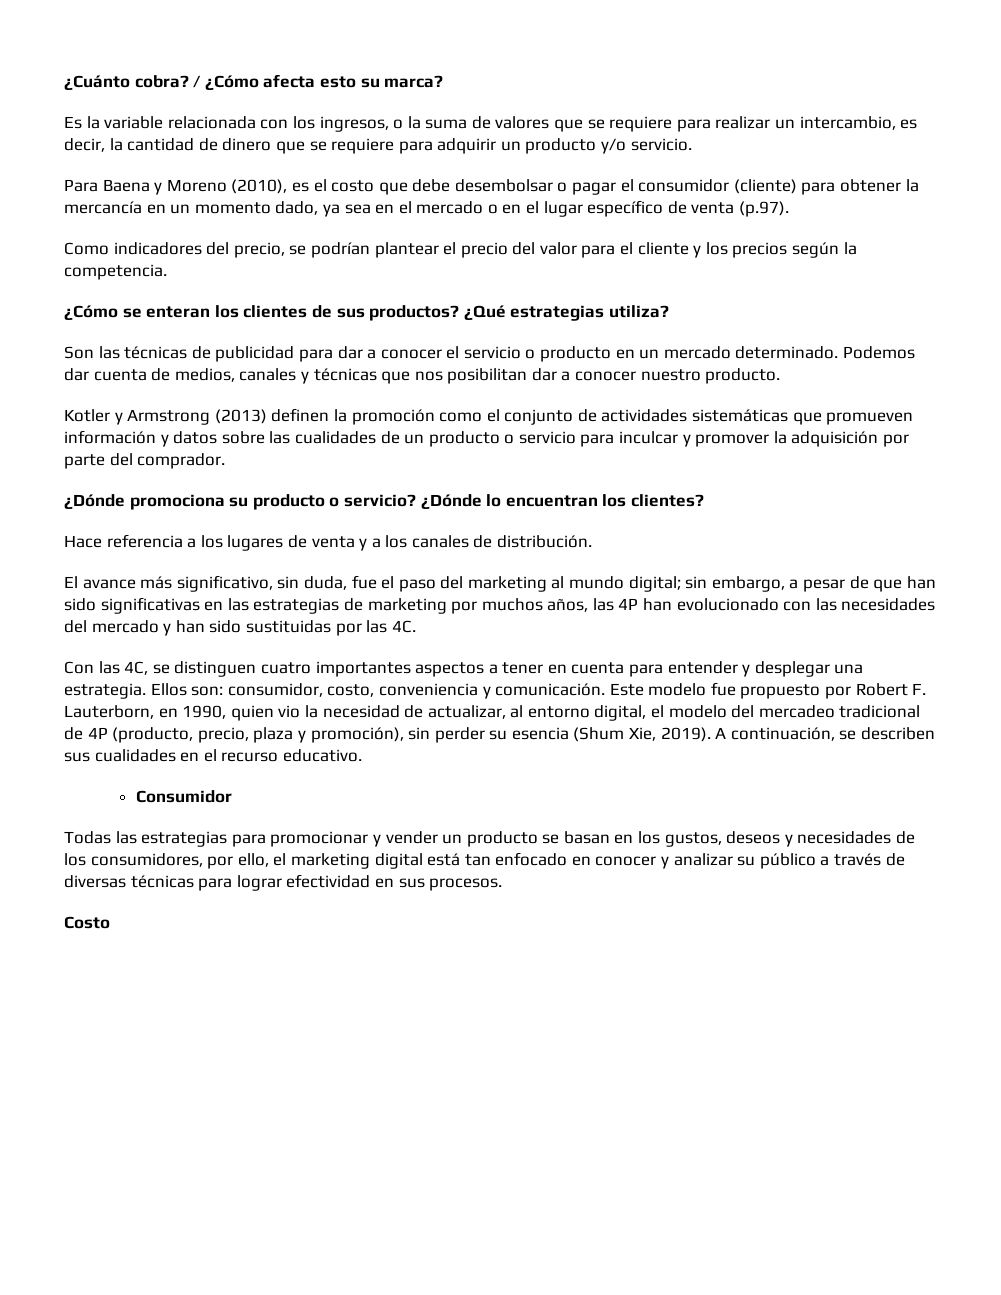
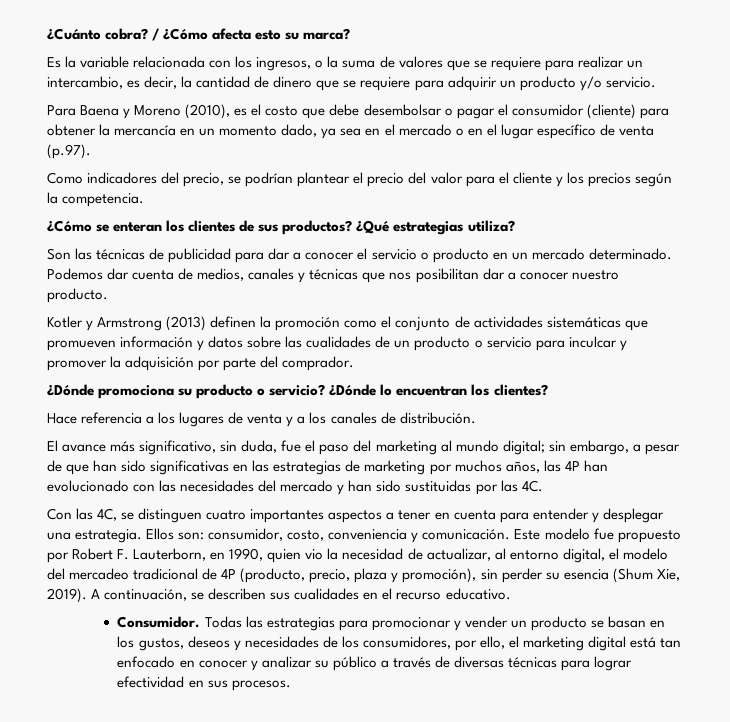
- Consumidor
- Todas las estrategias para promocionar y vender un producto se basan en los gustos, deseos y necesidades de los consumidores, por ello, el marketing digital está tan enfocado en conocer y analizar su público a través de diversas técnicas para lograr efectividad en sus procesos.
+ Consumidor. Todas las estrategias para promocionar y vender un producto se basan en los gustos, deseos y necesidades de los consumidores, por ello, el marketing digital está tan enfocado en conocer y analizar su público a través de diversas técnicas para lograr efectividad en sus procesos.
- Costo

